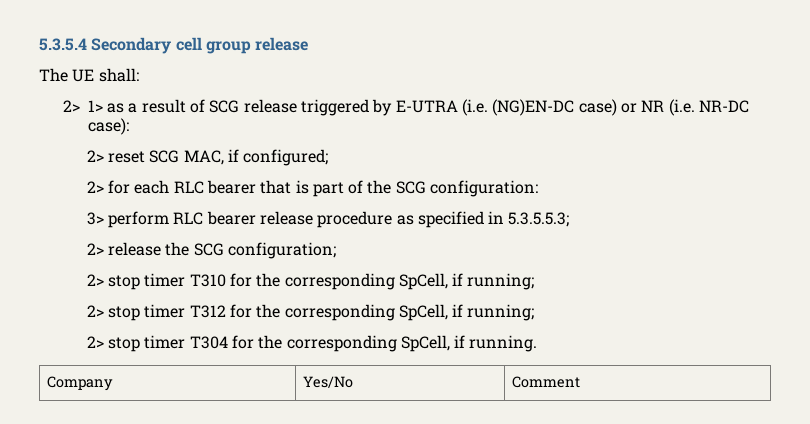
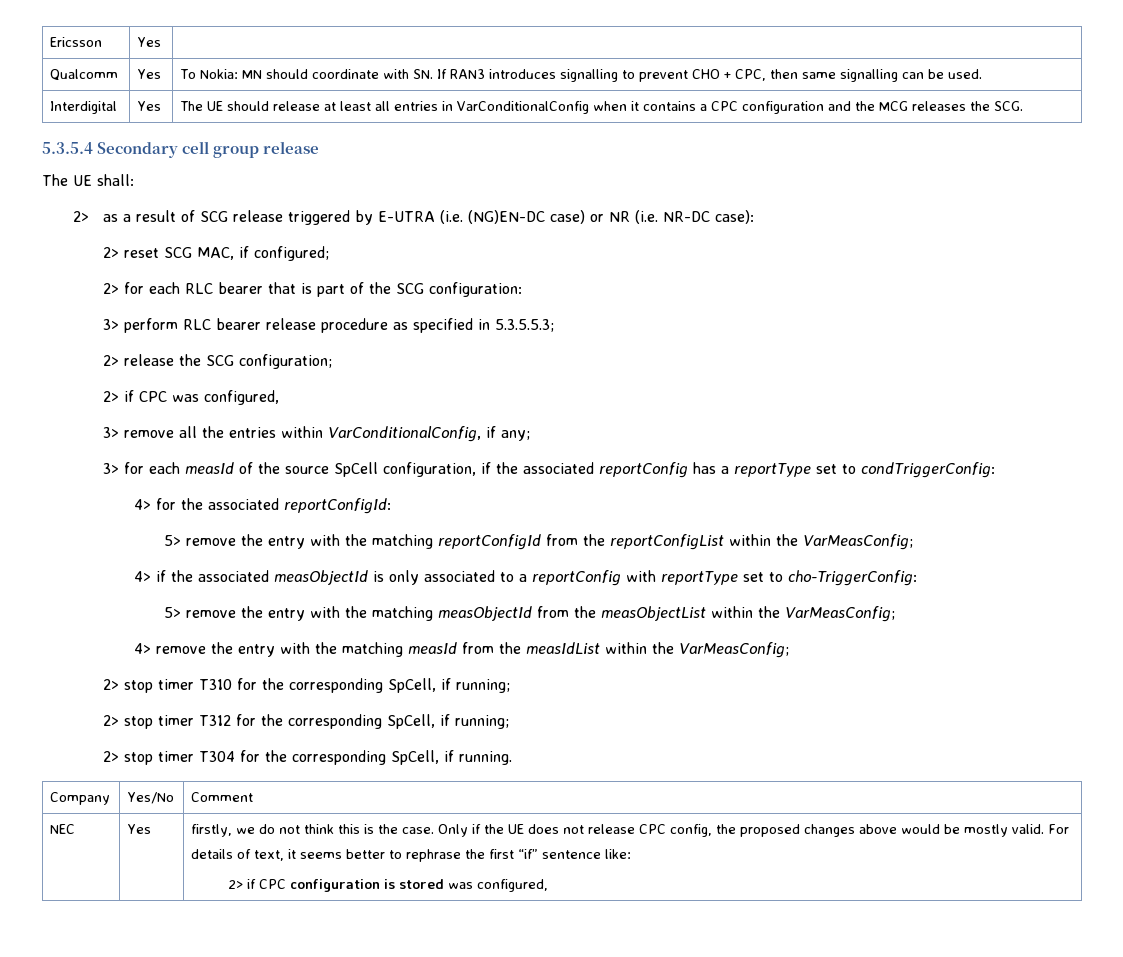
+ Ericsson | Yes |
+ Qualcomm | Yes | To Nokia: MN should coordinate with SN. If RAN3 introduces signalling to prevent CHO + CPC, then same signalling can be used.
+ Interdigital | Yes | The UE should release at least all entries in VarConditionalConfig when it contains a CPC configuration and the MCG releases the SCG.
- 2> 1> as a result of SCG release triggered by E-UTRA (i.e. (NG)EN-DC case) or NR (i.e. NR-DC case):
+ 2> as a result of SCG release triggered by E-UTRA (i.e. (NG)EN-DC case) or NR (i.e. NR-DC case):
+ 2> if CPC was configured,
+ 3> remove all the entries within VarConditionalConfig, if any;
+ 3> for each measId of the source SpCell configuration, if the associated reportConfig has a reportType set to condTriggerConfig:
+ 4> for the associated reportConfigId:
+ 5> remove the entry with the matching reportConfigId from the reportConfigList within the VarMeasConfig;
+ 4> if the associated measObjectId is only associated to a reportConfig with reportType set to cho-TriggerConfig:
+ 5> remove the entry with the matching measObjectId from the measObjectList within the VarMeasConfig;
+ 4> remove the entry with the matching measId from the measIdList within the VarMeasConfig;
+ NEC | Yes | firstly, we do not think this is the case. Only if the UE does not release CPC config, the proposed changes above would be mostly valid. For details of text, it seems better to rephrase the first “if” sentence like:
+ 2> if CPC configuration is stored was configured,

